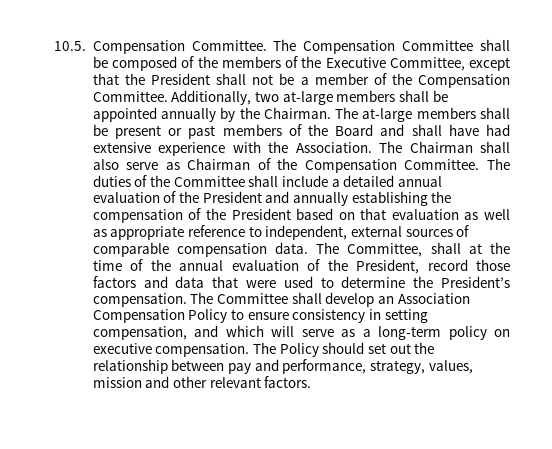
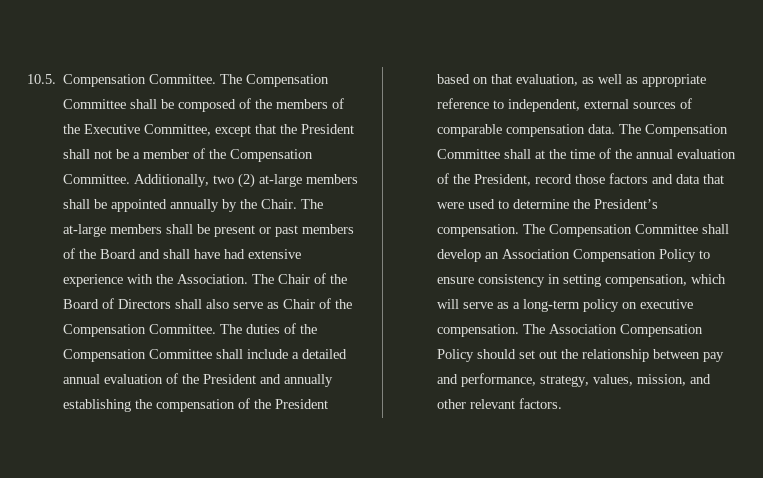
- Additionally, two at-large members shall be appointed annually by the Chairman.
+ Additionally, two (2) at-large members shall be appointed annually by the Chair.
- The Chairman shall also serve as Chairman of the Compensation Committee.
+ The Chair of the Board of Directors shall also serve as Chair of the Compensation Committee.
- The duties of the Committee shall include a detailed annual evaluation of the President and annually establishing the compensation of the President based on that evaluation as well as appropriate reference to independent, external sources of comparable compensation data.
+ The duties of the Compensation Committee shall include a detailed annual evaluation of the President and annually establishing the compensation of the President based on that evaluation, as well as appropriate reference to independent, external sources of comparable compensation data.
- The Committee, shall at the time of the annual evaluation of the President, record those factors and data that were used to determine the President’s compensation.
+ The Compensation Committee shall at the time of the annual evaluation of the President, record those factors and data that were used to determine the President’s compensation.
- The Committee shall develop an Association Compensation Policy to ensure consistency in setting compensation, and which will serve as a long-term policy on executive compensation.
+ The Compensation Committee shall develop an Association Compensation Policy to ensure consistency in setting compensation, which will serve as a long-term policy on executive compensation.
- The Policy should set out the relationship between pay and performance, strategy, values, mission and other relevant factors.
+ The Association Compensation Policy should set out the relationship between pay and performance, strategy, values, mission, and other relevant factors.

